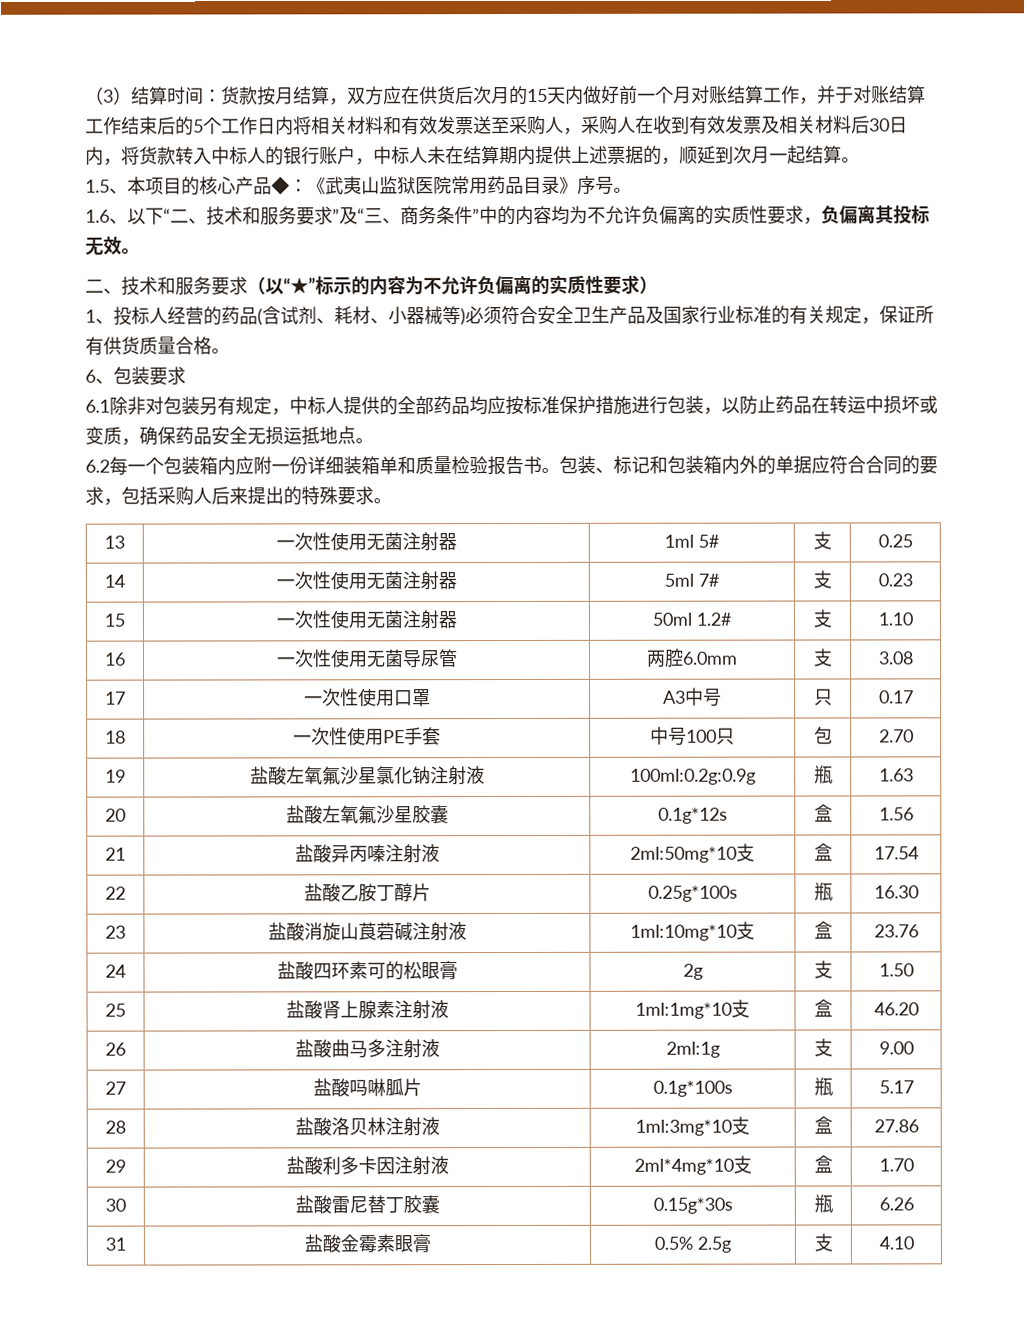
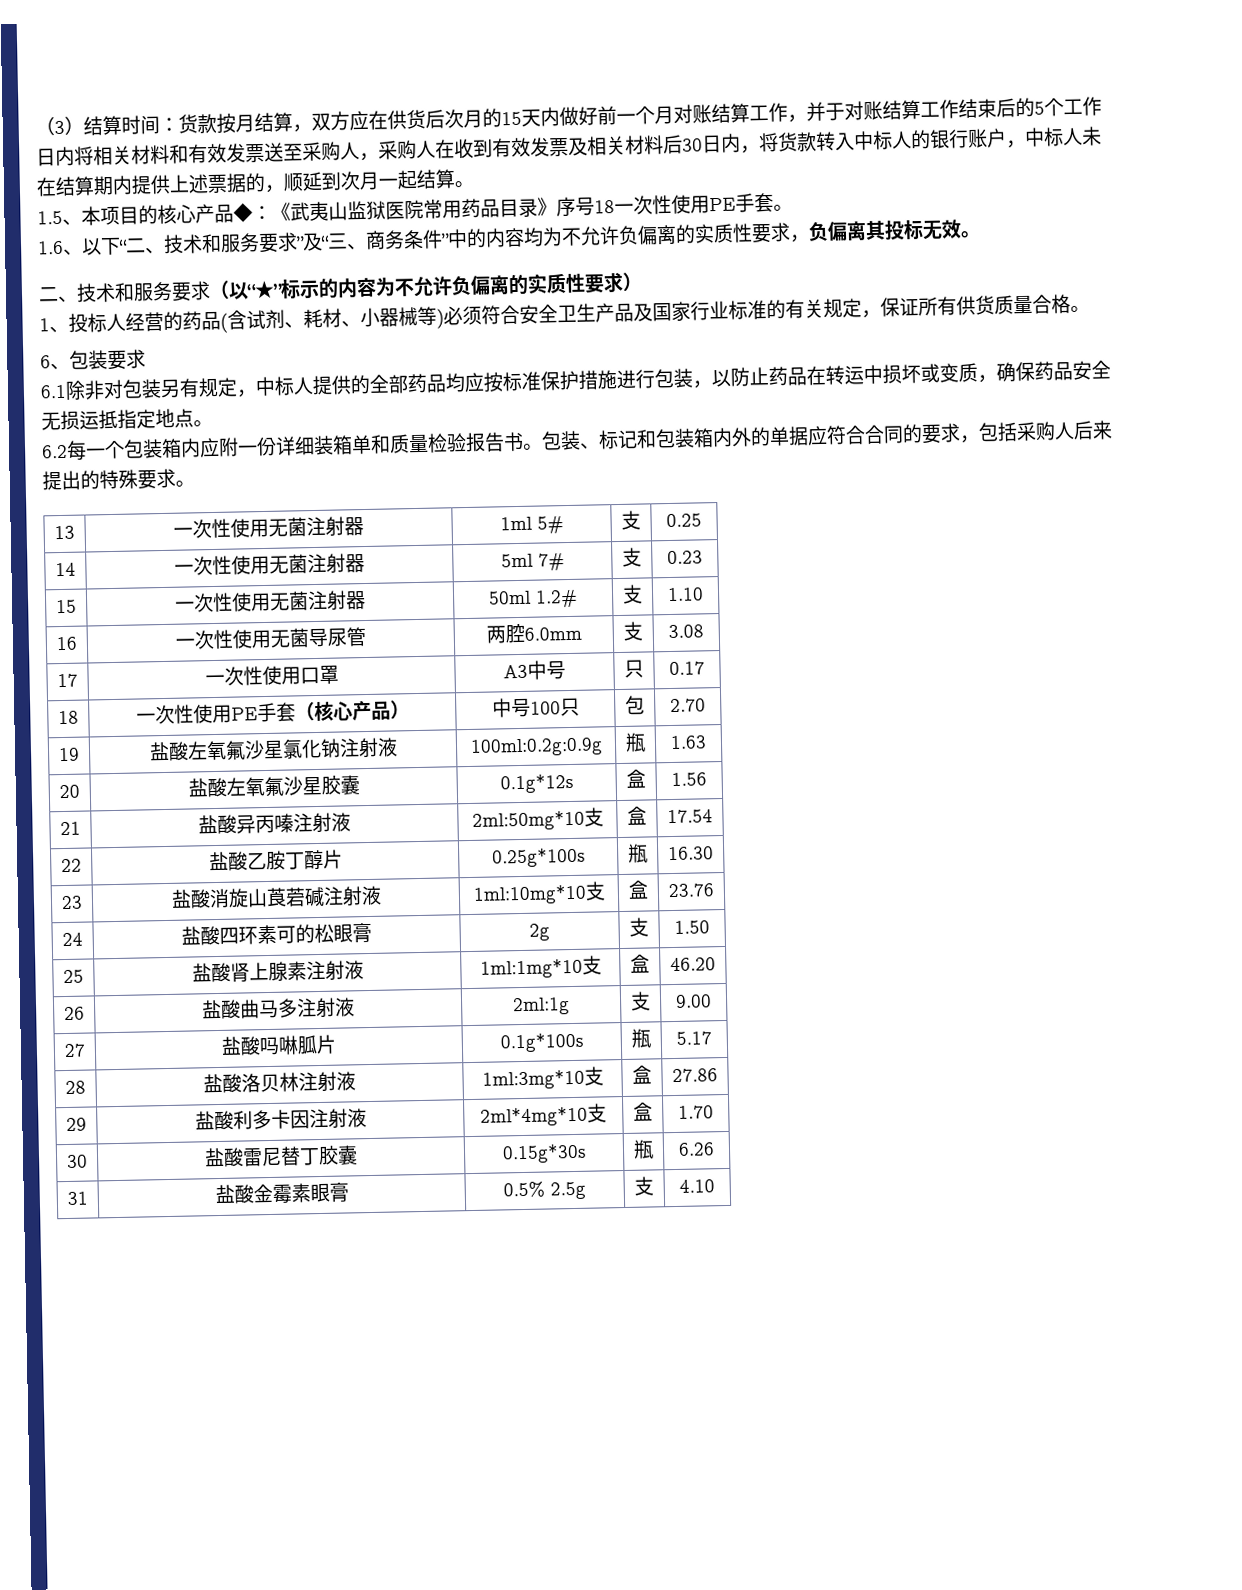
- 1.5、本项目的核心产品◆：《武夷山监狱医院常用药品目录》序号。
+ 1.5、本项目的核心产品◆：《武夷山监狱医院常用药品目录》序号18一次性使用PE手套。
- 6.1除非对包装另有规定，中标人提供的全部药品均应按标准保护措施进行包装，以防止药品在转运中损坏或变质，确保药品安全无损运抵地点。
+ 6.1除非对包装另有规定，中标人提供的全部药品均应按标准保护措施进行包装，以防止药品在转运中损坏或变质，确保药品安全无损运抵指定地点。
- 18 | 一次性使用PE手套 | 中号100只 | 包 | 2.70
+ 18 | 一次性使用PE手套（核心产品） | 中号100只 | 包 | 2.70

